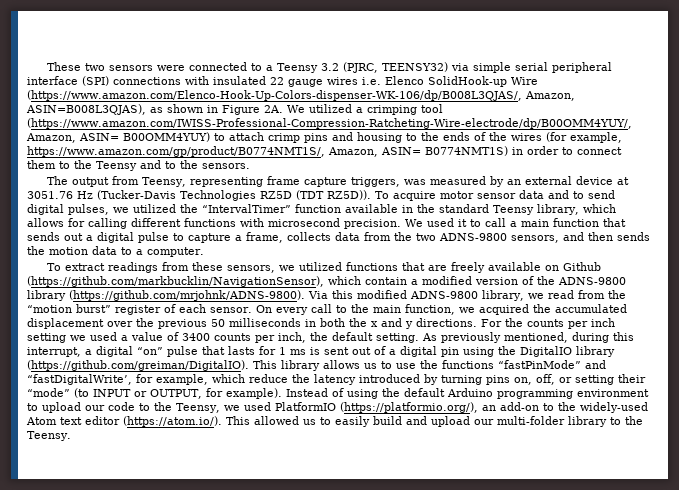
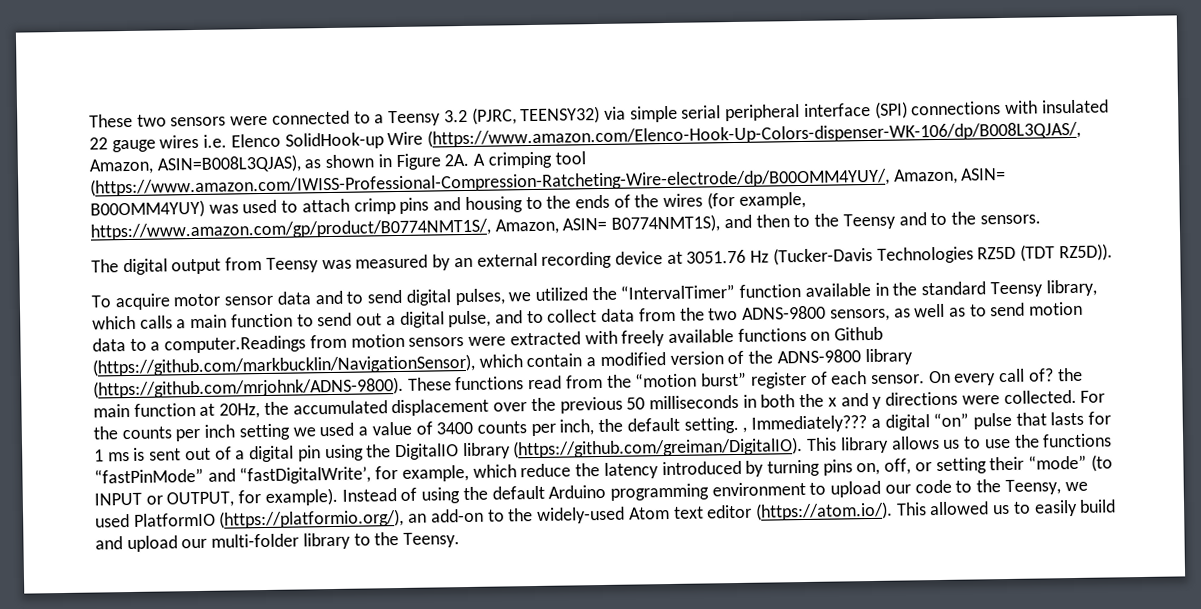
- We utilized a crimping tool (https://www.amazon.com/IWISS-Professional-Compression-Ratcheting-Wire-electrode/dp/B00OMM4YUY/, Amazon, ASIN= B00OMM4YUY) to attach crimp pins and housing to the ends of the wires (for example, https://www.amazon.com/gp/product/B0774NMT1S/, Amazon, ASIN= B0774NMT1S) in order to connect them to the Teensy and to the sensors.
+ A crimping tool (https://www.amazon.com/IWISS-Professional-Compression-Ratcheting-Wire-electrode/dp/B00OMM4YUY/, Amazon, ASIN= B00OMM4YUY) was used to attach crimp pins and housing to the ends of the wires (for example, https://www.amazon.com/gp/product/B0774NMT1S/, Amazon, ASIN= B0774NMT1S), and then to the Teensy and to the sensors.
- The output from Teensy, representing frame capture triggers, was measured by an external device at 3051.76 Hz (Tucker-Davis Technologies RZ5D (TDT RZ5D)). To acquire motor sensor data and to send digital pulses, we utilized the “IntervalTimer” function available in the standard Teensy library, which allows for calling different functions with microsecond precision. We used it to call a main function that sends out a digital pulse to capture a frame, collects data from the two ADNS-9800 sensors, and then sends the motion data to a computer.
- To extract readings from these sensors, we utilized functions that are freely available on Github (https://github.com/markbucklin/NavigationSensor), which contain a modified version of the ADNS-9800 library (https://github.com/mrjohnk/ADNS-9800). Via this modified ADNS-9800 library, we read from the “motion burst” register of each sensor.
+ The digital output from Teensy was measured by an external recording device at 3051.76 Hz (Tucker-Davis Technologies RZ5D (TDT RZ5D)).
+ To acquire motor sensor data and to send digital pulses, we utilized the “IntervalTimer” function available in the standard Teensy library, which calls a main function to send out a digital pulse, and to collect data from the two ADNS-9800 sensors, as well as to send motion data to a computer.Readings from motion sensors were extracted with freely available functions on Github (https://github.com/markbucklin/NavigationSensor), which contain a modified version of the ADNS-9800 library (https://github.com/mrjohnk/ADNS-9800). These functions read from the “motion burst” register of each sensor.
- On every call to the main function, we acquired the accumulated displacement over the previous 50 milliseconds in both the x and y directions.
+ On every call of? the main function at 20Hz, the accumulated displacement over the previous 50 milliseconds in both the x and y directions were collected.
- For the counts per inch setting we used a value of 3400 counts per inch, the default setting. As previously mentioned, during this interrupt, a digital “on” pulse that lasts for 1 ms is sent out of a digital pin using the DigitalIO library (https://github.com/greiman/DigitalIO). This library allows us to use the functions “fastPinMode” and “fastDigitalWrite’, for example, which reduce the latency introduced by turning pins on, off, or setting their “mode” (to INPUT or OUTPUT, for example).
+ For the counts per inch setting we used a value of 3400 counts per inch, the default setting. , Immediately??? a digital “on” pulse that lasts for 1 ms is sent out of a digital pin using the DigitalIO library (https://github.com/greiman/DigitalIO). This library allows us to use the functions “fastPinMode” and “fastDigitalWrite’, for example, which reduce the latency introduced by turning pins on, off, or setting their “mode” (to INPUT or OUTPUT, for example).

